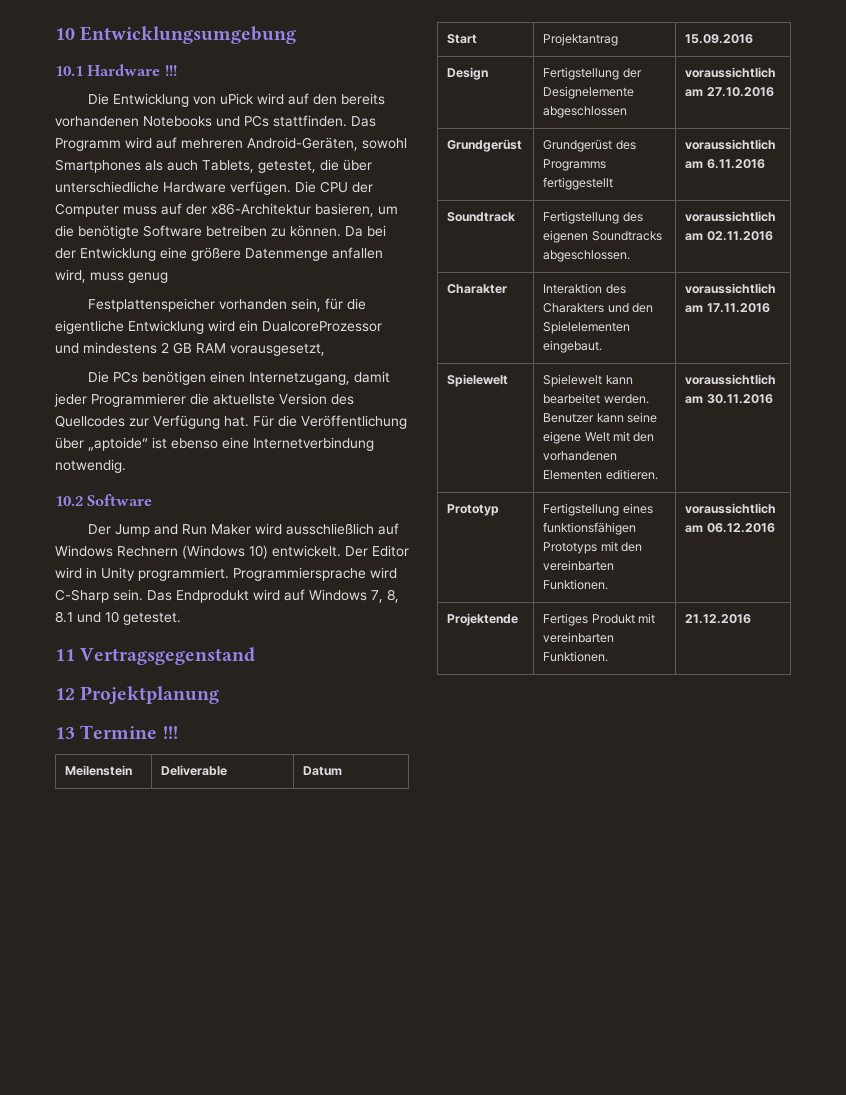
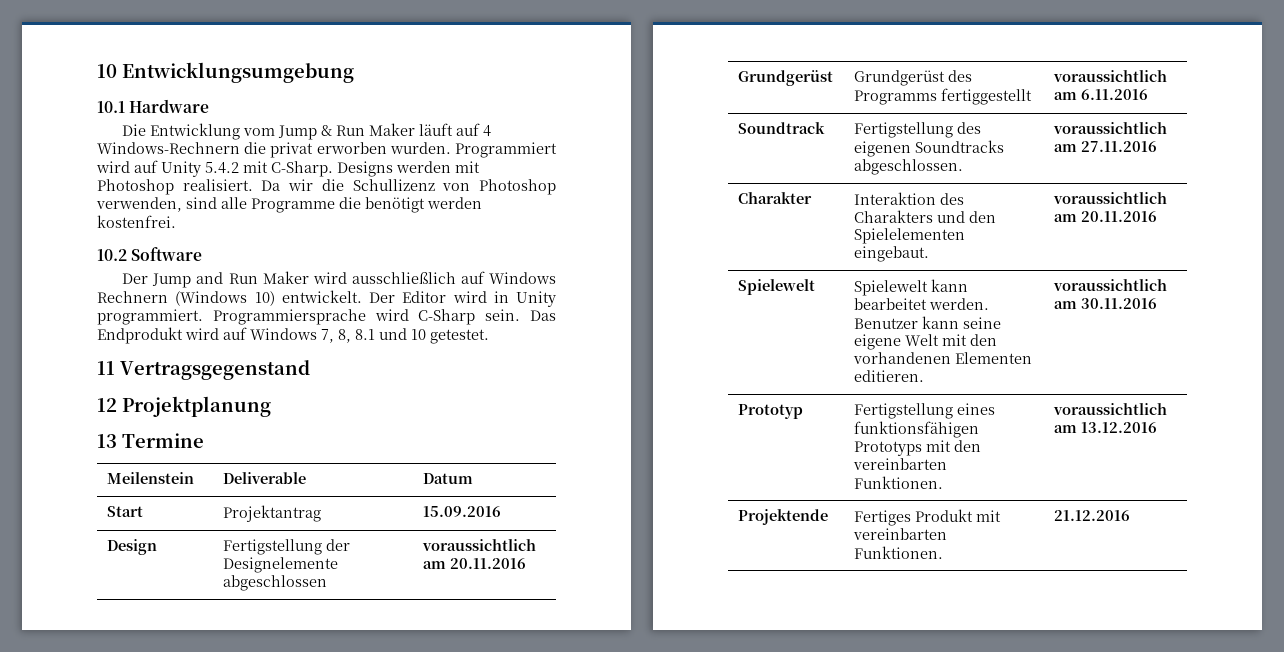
- 10.1 Hardware !!!
+ 10.1 Hardware
- Die Entwicklung von uPick wird auf den bereits vorhandenen Notebooks und PCs stattfinden. Das Programm wird auf mehreren Android-Geräten, sowohl Smartphones als auch Tablets, getestet, die über unterschiedliche Hardware verfügen. Die CPU der Computer muss auf der x86-Architektur basieren, um die benötigte Software betreiben zu können. Da bei der Entwicklung eine größere Datenmenge anfallen wird, muss genug
- Festplattenspeicher vorhanden sein, für die eigentliche Entwicklung wird ein DualcoreProzessor und mindestens 2 GB RAM vorausgesetzt,
- Die PCs benötigen einen Internetzugang, damit jeder Programmierer die aktuellste Version des Quellcodes zur Verfügung hat. Für die Veröffentlichung über „aptoide“ ist ebenso eine Internetverbindung notwendig.
+ Die Entwicklung vom Jump & Run Maker läuft auf 4 Windows-Rechnern die privat erworben wurden. Programmiert wird auf Unity 5.4.2 mit C-Sharp. Designs werden mit Photoshop realisiert. Da wir die Schullizenz von Photoshop verwenden, sind alle Programme die benötigt werden kostenfrei.
- 13 Termine !!!
+ 13 Termine
- Design | Fertigstellung der Designelemente abgeschlossen | voraussichtlich am 27.10.2016
+ Design | Fertigstellung der Designelemente abgeschlossen | voraussichtlich am 20.11.2016
- Soundtrack | Fertigstellung des eigenen Soundtracks abgeschlossen. | voraussichtlich am 02.11.2016
+ Soundtrack | Fertigstellung des eigenen Soundtracks abgeschlossen. | voraussichtlich am 27.11.2016
- Charakter | Interaktion des Charakters und den Spielelementen eingebaut. | voraussichtlich am 17.11.2016
+ Charakter | Interaktion des Charakters und den Spielelementen eingebaut. | voraussichtlich am 20.11.2016
- Prototyp | Fertigstellung eines funktionsfähigen Prototyps mit den vereinbarten Funktionen. | voraussichtlich am 06.12.2016
+ Prototyp | Fertigstellung eines funktionsfähigen Prototyps mit den vereinbarten Funktionen. | voraussichtlich am 13.12.2016

